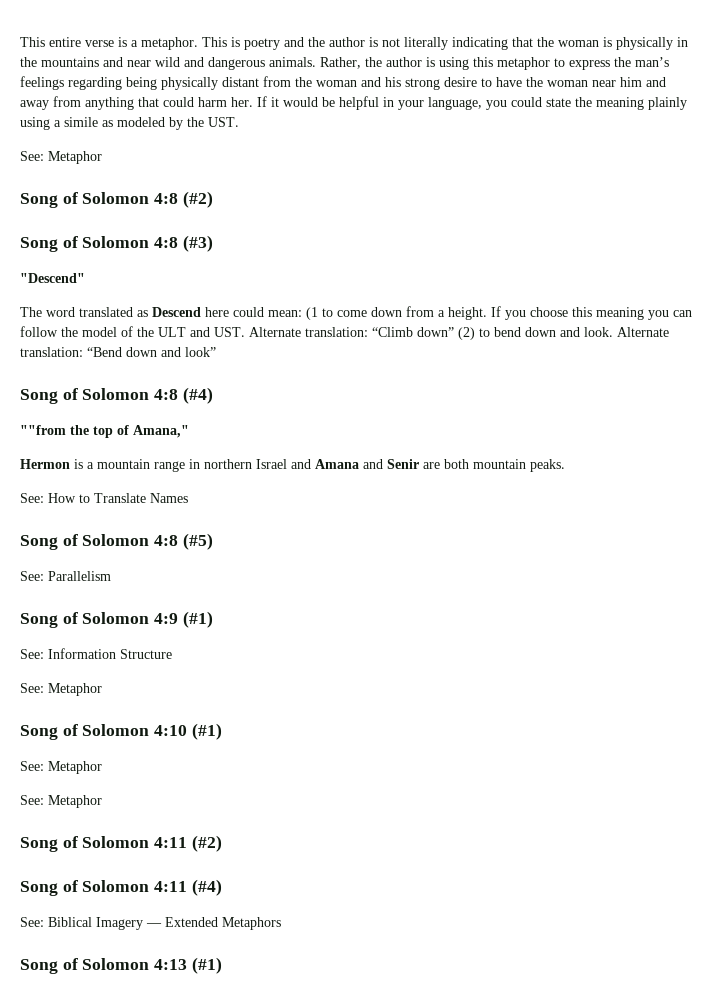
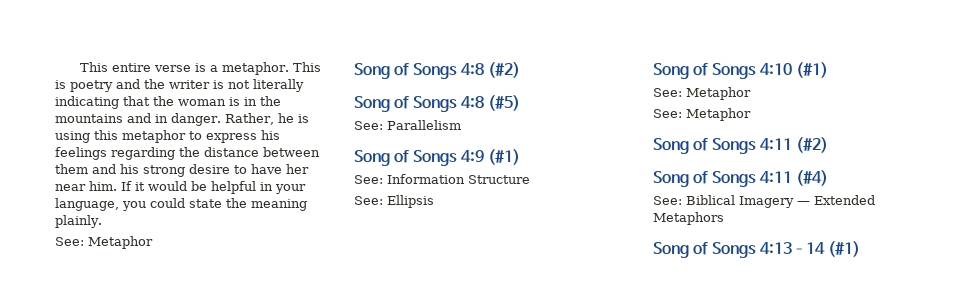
- This is poetry and the author is not literally indicating that the woman is physically in the mountains and near wild and dangerous animals. Rather, the author is using this metaphor to express the man’s feelings regarding being physically distant from the woman and his strong desire to have the woman near him and away from anything that could harm her.
+ This is poetry and the writer is not literally indicating that the woman is in the mountains and in danger. Rather, he is using this metaphor to express his feelings regarding the distance between them and his strong desire to have her near him.
- If it would be helpful in your language, you could state the meaning plainly using a simile as modeled by the UST.
+ If it would be helpful in your language, you could state the meaning plainly.
  See: Metaphor
- Song of Solomon 4:8 (#2)
+ Song of Songs 4:8 (#2)
- Song of Solomon 4:8 (#3)
- "Descend"
- The word translated as Descend here could mean: (1 to come down from a height. If you choose this meaning you can follow the model of the ULT and UST. Alternate translation: “Climb down” (2) to bend down and look. Alternate translation: “Bend down and look”
- Song of Solomon 4:8 (#4)
- ""from the top of Amana,"
- Hermon is a mountain range in northern Israel and Amana and Senir are both mountain peaks.
- See: How to Translate Names
- Song of Solomon 4:8 (#5)
+ Song of Songs 4:8 (#5)
- Song of Solomon 4:9 (#1)
+ Song of Songs 4:9 (#1)
  See: Information Structure
- See: Metaphor
- Song of Solomon 4:10 (#1)
+ See: Ellipsis
+ Song of Songs 4:10 (#1)
- Song of Solomon 4:11 (#2)
+ Song of Songs 4:11 (#2)
- Song of Solomon 4:11 (#4)
+ Song of Songs 4:11 (#4)
- Song of Solomon 4:13 (#1)
+ Song of Songs 4:13–14 (#1)

